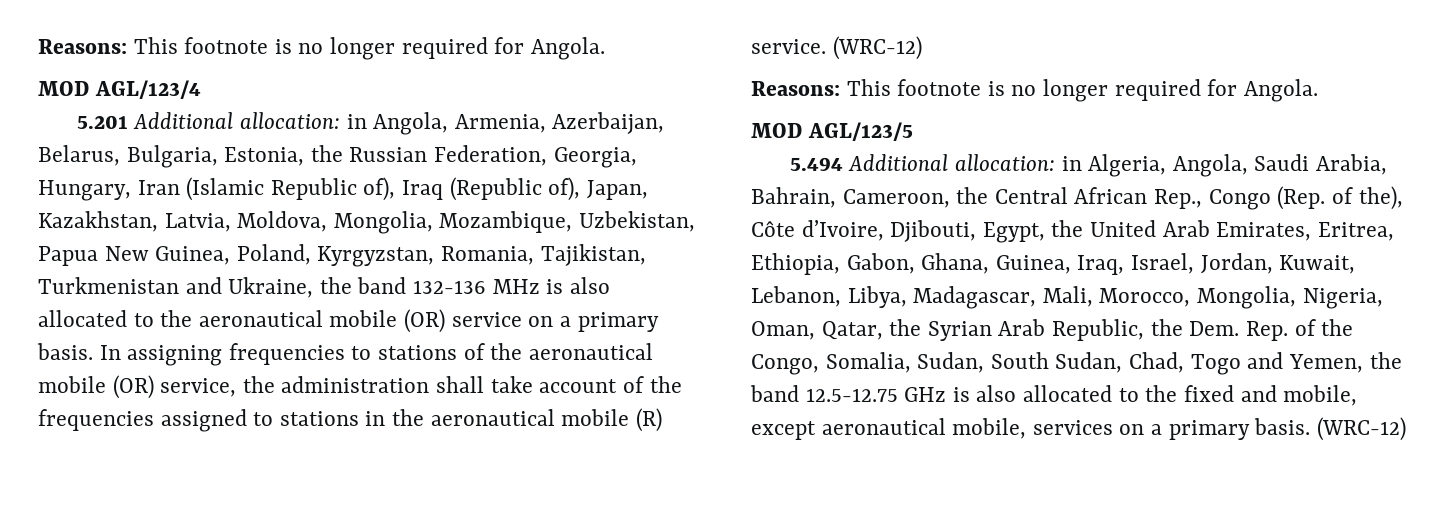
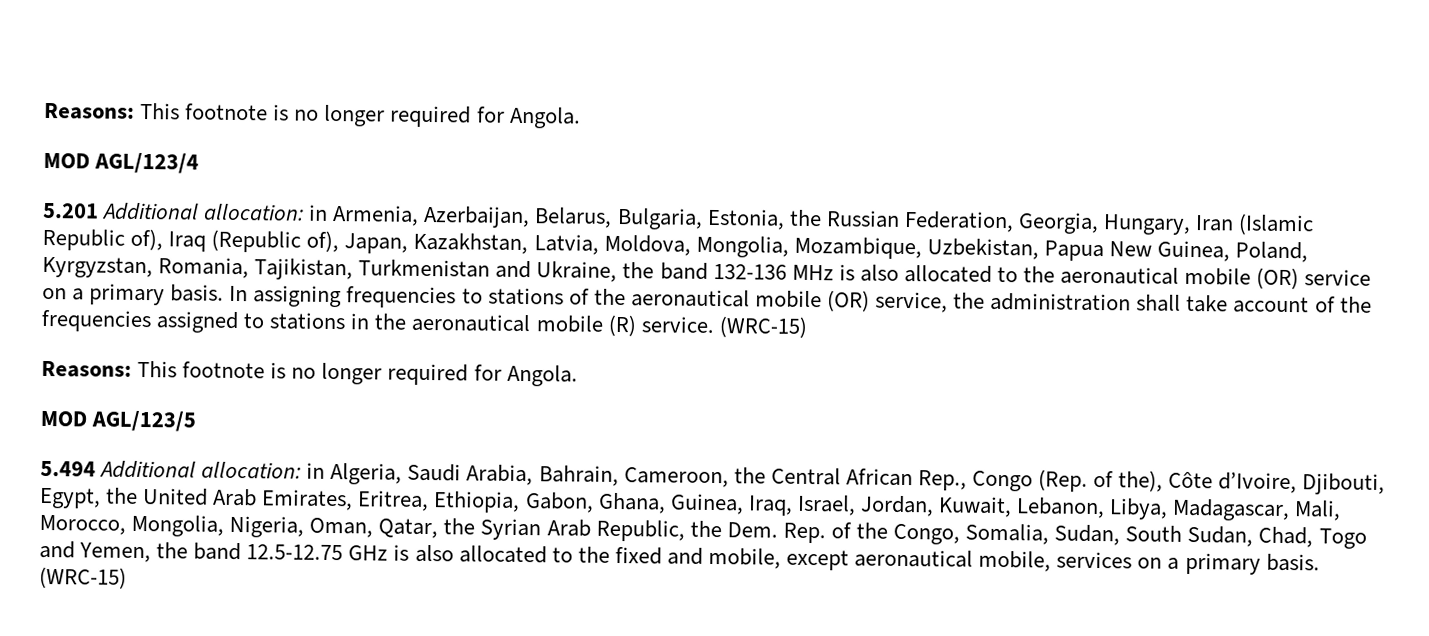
- 5.201 Additional allocation: in Angola, Armenia, Azerbaijan, Belarus, Bulgaria, Estonia, the Russian Federation, Georgia, Hungary, Iran (Islamic Republic of), Iraq (Republic of), Japan, Kazakhstan, Latvia, Moldova, Mongolia, Mozambique, Uzbekistan, Papua New Guinea, Poland, Kyrgyzstan, Romania, Tajikistan, Turkmenistan and Ukraine, the band 132-136 MHz is also allocated to the aeronautical mobile (OR) service on a primary basis.
+ 5.201 Additional allocation: in Armenia, Azerbaijan, Belarus, Bulgaria, Estonia, the Russian Federation, Georgia, Hungary, Iran (Islamic Republic of), Iraq (Republic of), Japan, Kazakhstan, Latvia, Moldova, Mongolia, Mozambique, Uzbekistan, Papua New Guinea, Poland, Kyrgyzstan, Romania, Tajikistan, Turkmenistan and Ukraine, the band 132-136 MHz is also allocated to the aeronautical mobile (OR) service on a primary basis.
- In assigning frequencies to stations of the aeronautical mobile (OR) service, the administration shall take account of the frequencies assigned to stations in the aeronautical mobile (R) service. (WRC-12)
+ In assigning frequencies to stations of the aeronautical mobile (OR) service, the administration shall take account of the frequencies assigned to stations in the aeronautical mobile (R) service. (WRC-15)
- in Algeria, Angola, Saudi Arabia, Bahrain, Cameroon, the Central African Rep., Congo (Rep. of the), Côte d’Ivoire, Djibouti, Egypt, the United Arab Emirates, Eritrea, Ethiopia, Gabon, Ghana, Guinea, Iraq, Israel, Jordan, Kuwait, Lebanon, Libya, Madagascar, Mali, Morocco, Mongolia, Nigeria, Oman, Qatar, the Syrian Arab Republic, the Dem. Rep. of the Congo, Somalia, Sudan, South Sudan, Chad, Togo and Yemen, the band 12.5-12.75 GHz is also allocated to the fixed and mobile, except aeronautical mobile, services on a primary basis. (WRC-12)
+ in Algeria, Saudi Arabia, Bahrain, Cameroon, the Central African Rep., Congo (Rep. of the), Côte d’Ivoire, Djibouti, Egypt, the United Arab Emirates, Eritrea, Ethiopia, Gabon, Ghana, Guinea, Iraq, Israel, Jordan, Kuwait, Lebanon, Libya, Madagascar, Mali, Morocco, Mongolia, Nigeria, Oman, Qatar, the Syrian Arab Republic, the Dem. Rep. of the Congo, Somalia, Sudan, South Sudan, Chad, Togo and Yemen, the band 12.5-12.75 GHz is also allocated to the fixed and mobile, except aeronautical mobile, services on a primary basis. (WRC-15)

